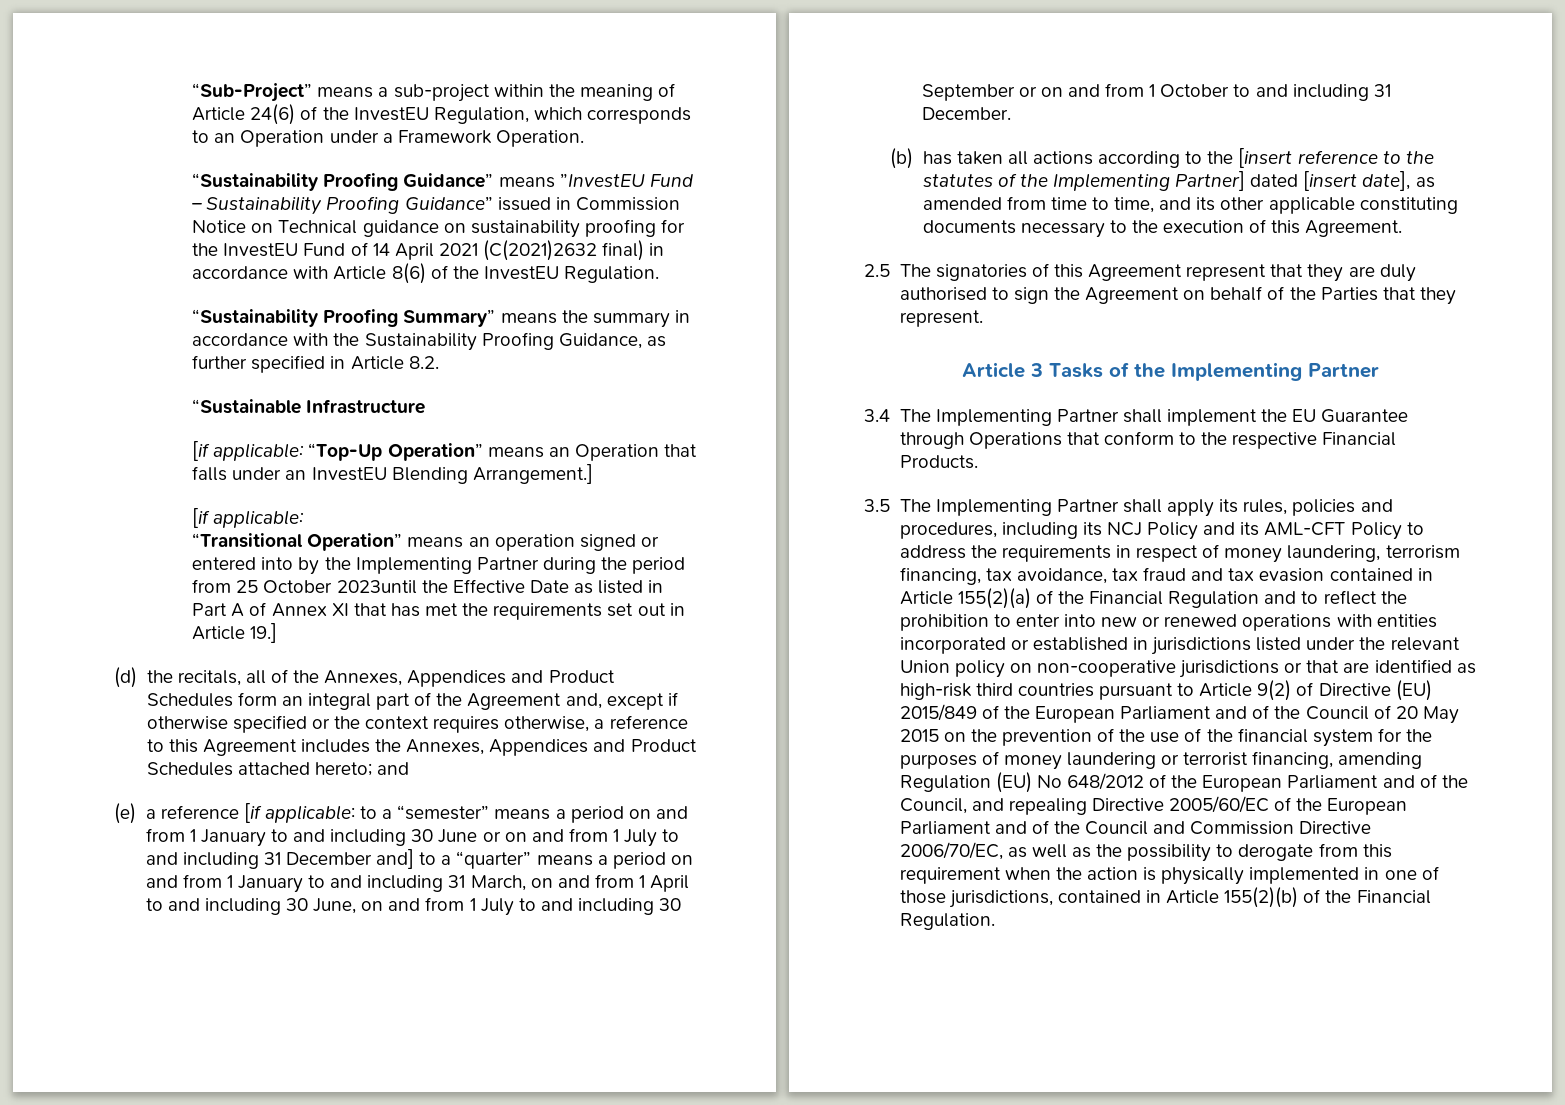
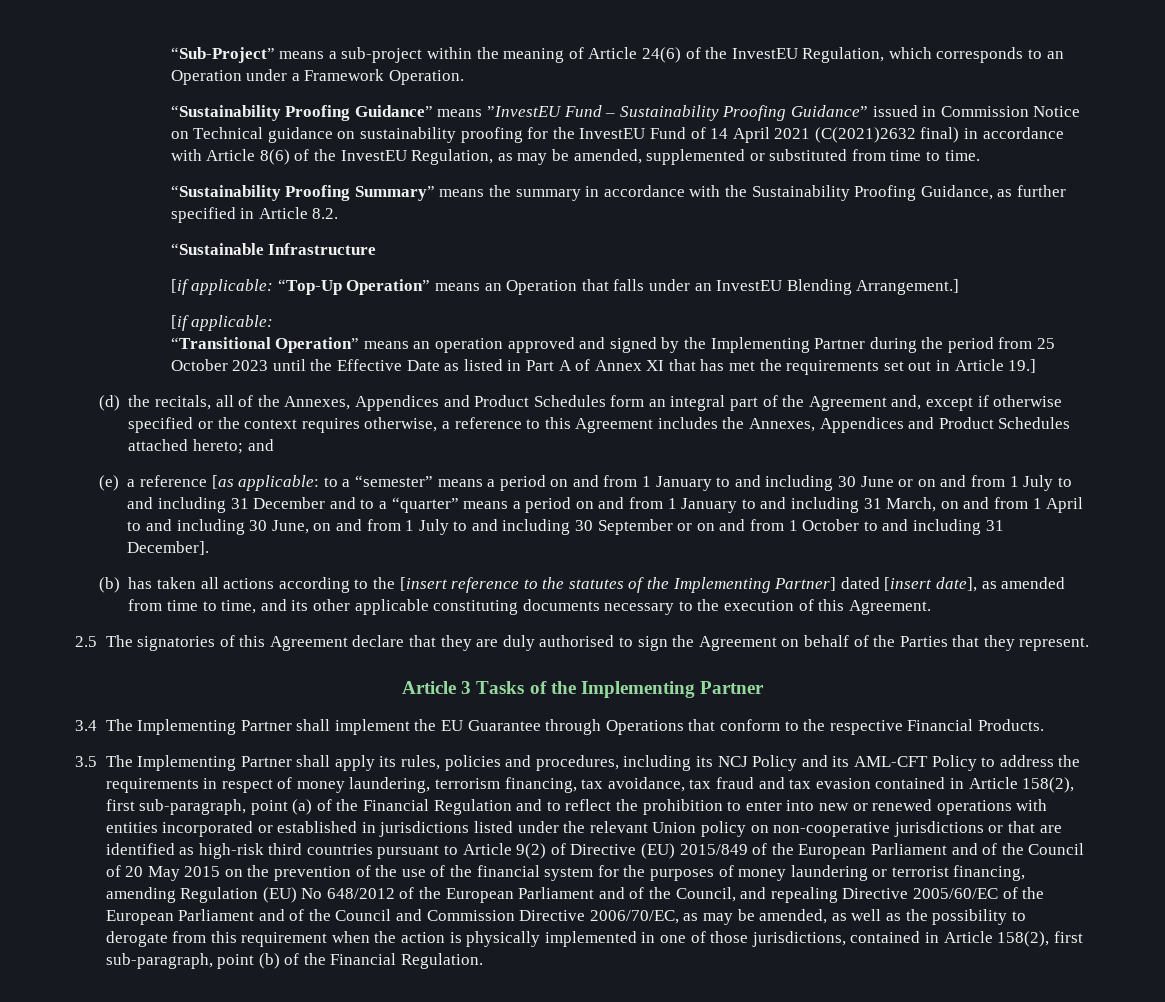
- “Sustainability Proofing Guidance” means ”InvestEU Fund – Sustainability Proofing Guidance” issued in Commission Notice on Technical guidance on sustainability proofing for the InvestEU Fund of 14 April 2021 (C(2021)2632 final) in accordance with Article 8(6) of the InvestEU Regulation.
+ “Sustainability Proofing Guidance” means ”InvestEU Fund – Sustainability Proofing Guidance” issued in Commission Notice on Technical guidance on sustainability proofing for the InvestEU Fund of 14 April 2021 (C(2021)2632 final) in accordance with Article 8(6) of the InvestEU Regulation, as may be amended, supplemented or substituted from time to time.
- “Transitional Operation” means an operation signed or entered into by the Implementing Partner during the period from 25 October 2023until the Effective Date as listed in Part A of Annex XI that has met the requirements set out in Article 19.]
+ “Transitional Operation” means an operation approved and signed by the Implementing Partner during the period from 25 October 2023 until the Effective Date as listed in Part A of Annex XI that has met the requirements set out in Article 19.]
- (e) a reference [if applicable:
+ (e) a reference [as applicable:
- to a “semester” means a period on and from 1 January to and including 30 June or on and from 1 July to and including 31 December and] to a “quarter” means a period on and from 1 January to and including 31 March, on and from 1 April to and including 30 June, on and from 1 July to and including 30 September or on and from 1 October to and including 31 December.
+ to a “semester” means a period on and from 1 January to and including 30 June or on and from 1 July to and including 31 December and to a “quarter” means a period on and from 1 January to and including 31 March, on and from 1 April to and including 30 June, on and from 1 July to and including 30 September or on and from 1 October to and including 31 December].
- 2.5 The signatories of this Agreement represent that they are duly authorised to sign the Agreement on behalf of the Parties that they represent.
+ 2.5 The signatories of this Agreement declare that they are duly authorised to sign the Agreement on behalf of the Parties that they represent.
- 3.5 The Implementing Partner shall apply its rules, policies and procedures, including its NCJ Policy and its AML-CFT Policy to address the requirements in respect of money laundering, terrorism financing, tax avoidance, tax fraud and tax evasion contained in Article 155(2)(a) of the Financial Regulation and to reflect the prohibition to enter into new or renewed operations with entities incorporated or established in jurisdictions listed under the relevant Union policy on non-cooperative jurisdictions or that are identified as high-risk third countries pursuant to Article 9(2) of Directive (EU) 2015/849 of the European Parliament and of the Council of 20 May 2015 on the prevention of the use of the financial system for the purposes of money laundering or terrorist financing, amending Regulation (EU) No 648/2012 of the European Parliament and of the Council, and repealing Directive 2005/60/EC of the European Parliament and of the Council and Commission Directive 2006/70/EC, as well as the possibility to derogate from this requirement when the action is physically implemented in one of those jurisdictions, contained in Article 155(2)(b) of the Financial Regulation.
+ 3.5 The Implementing Partner shall apply its rules, policies and procedures, including its NCJ Policy and its AML-CFT Policy to address the requirements in respect of money laundering, terrorism financing, tax avoidance, tax fraud and tax evasion contained in Article 158(2), first sub-paragraph, point (a) of the Financial Regulation and to reflect the prohibition to enter into new or renewed operations with entities incorporated or established in jurisdictions listed under the relevant Union policy on non-cooperative jurisdictions or that are identified as high-risk third countries pursuant to Article 9(2) of Directive (EU) 2015/849 of the European Parliament and of the Council of 20 May 2015 on the prevention of the use of the financial system for the purposes of money laundering or terrorist financing, amending Regulation (EU) No 648/2012 of the European Parliament and of the Council, and repealing Directive 2005/60/EC of the European Parliament and of the Council and Commission Directive 2006/70/EC, as may be amended, as well as the possibility to derogate from this requirement when the action is physically implemented in one of those jurisdictions, contained in Article 158(2), first sub-paragraph, point (b) of the Financial Regulation.

